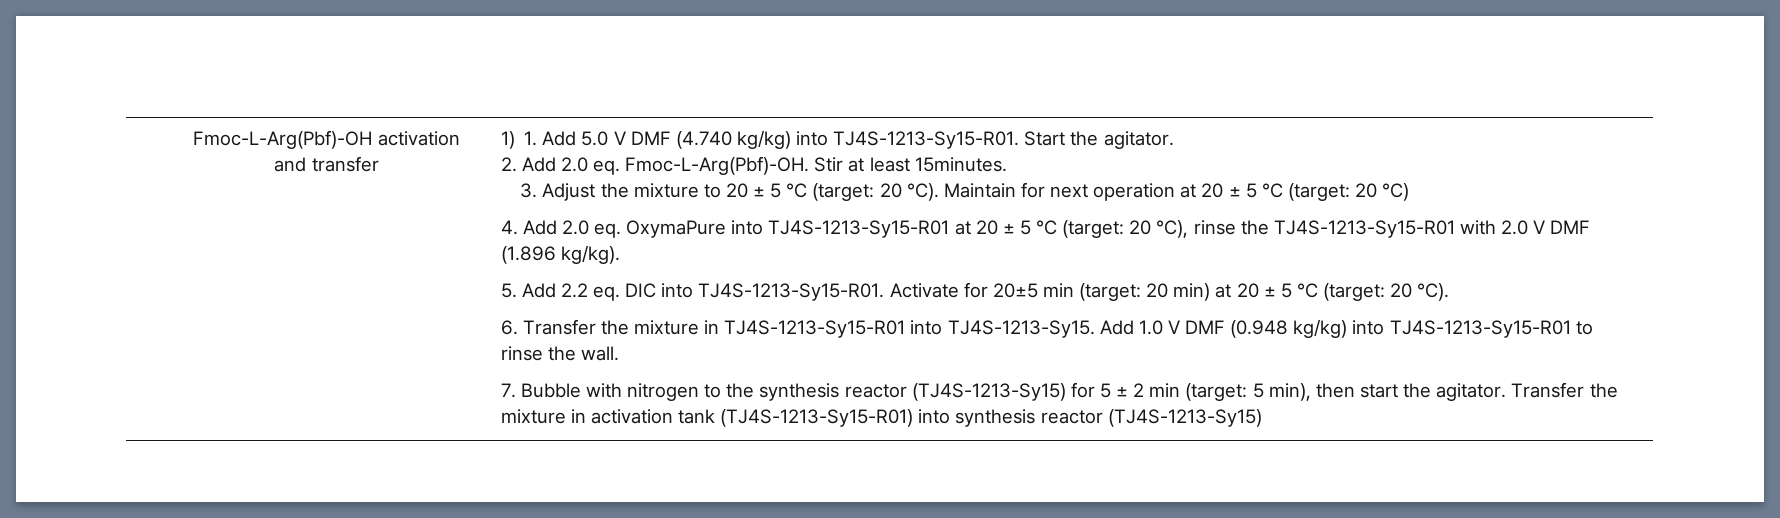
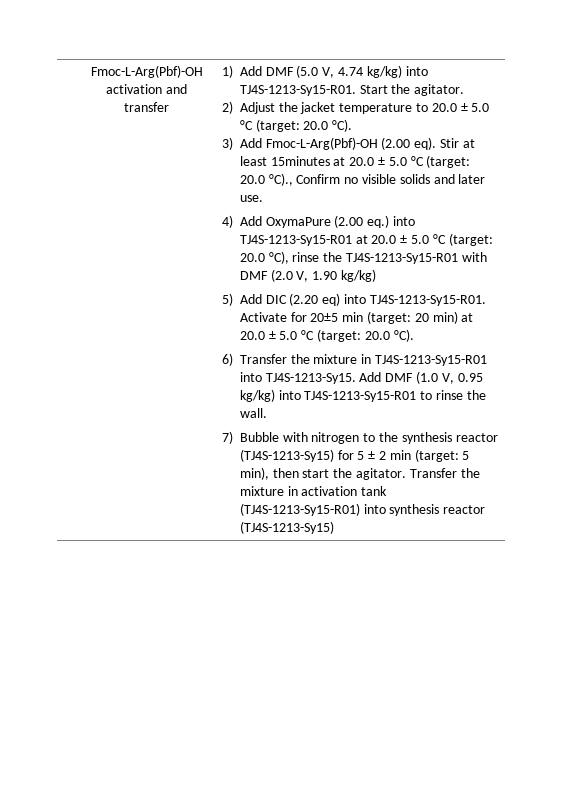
- 1) 1. Add 5.0 V DMF (4.740 kg/kg) into TJ4S-1213-Sy15-R01.
+ 1) Add DMF (5.0 V, 4.74 kg/kg) into TJ4S-1213-Sy15-R01.
- 2. Add 2.0 eq. Fmoc-L-Arg(Pbf)-OH. Stir at least 15minutes.
- 3. Adjust the mixture to 20 ± 5 °C (target: 20 °C). Maintain for next operation at 20 ± 5 °C (target: 20 °C)
- 4. Add 2.0 eq. OxymaPure into TJ4S-1213-Sy15-R01 at 20 ± 5 °C (target: 20 °C), rinse the TJ4S-1213-Sy15-R01 with 2.0 V DMF (1.896 kg/kg).
- 5. Add 2.2 eq. DIC into TJ4S-1213-Sy15-R01.
+ 2) Adjust the jacket temperature to 20.0 ± 5.0 °C (target: 20.0 °C).
+ 3) Add Fmoc-L-Arg(Pbf)-OH (2.00 eq). Stir at least 15minutes at 20.0 ± 5.0 °C (target: 20.0 °C)., Confirm no visible solids and later use.
+ 4) Add OxymaPure (2.00 eq.) into TJ4S-1213-Sy15-R01 at 20.0 ± 5.0 °C (target: 20.0 °C), rinse the TJ4S-1213-Sy15-R01 with DMF (2.0 V, 1.90 kg/kg)
+ 5) Add DIC (2.20 eq) into TJ4S-1213-Sy15-R01.
- Activate for 20±5 min (target: 20 min) at 20 ± 5 °C (target: 20 °C).
- 6. Transfer the mixture in TJ4S-1213-Sy15-R01 into TJ4S-1213-Sy15.
+ Activate for 20±5 min (target: 20 min) at 20.0 ± 5.0 °C (target: 20.0 °C).
+ 6) Transfer the mixture in TJ4S-1213-Sy15-R01 into TJ4S-1213-Sy15.
- Add 1.0 V DMF (0.948 kg/kg) into TJ4S-1213-Sy15-R01 to rinse the wall.
+ Add DMF (1.0 V, 0.95 kg/kg) into TJ4S-1213-Sy15-R01 to rinse the wall.
- 7. Bubble with nitrogen to the synthesis reactor (TJ4S-1213-Sy15) for 5 ± 2 min (target: 5 min), then start the agitator.
+ 7) Bubble with nitrogen to the synthesis reactor (TJ4S-1213-Sy15) for 5 ± 2 min (target: 5 min), then start the agitator.

